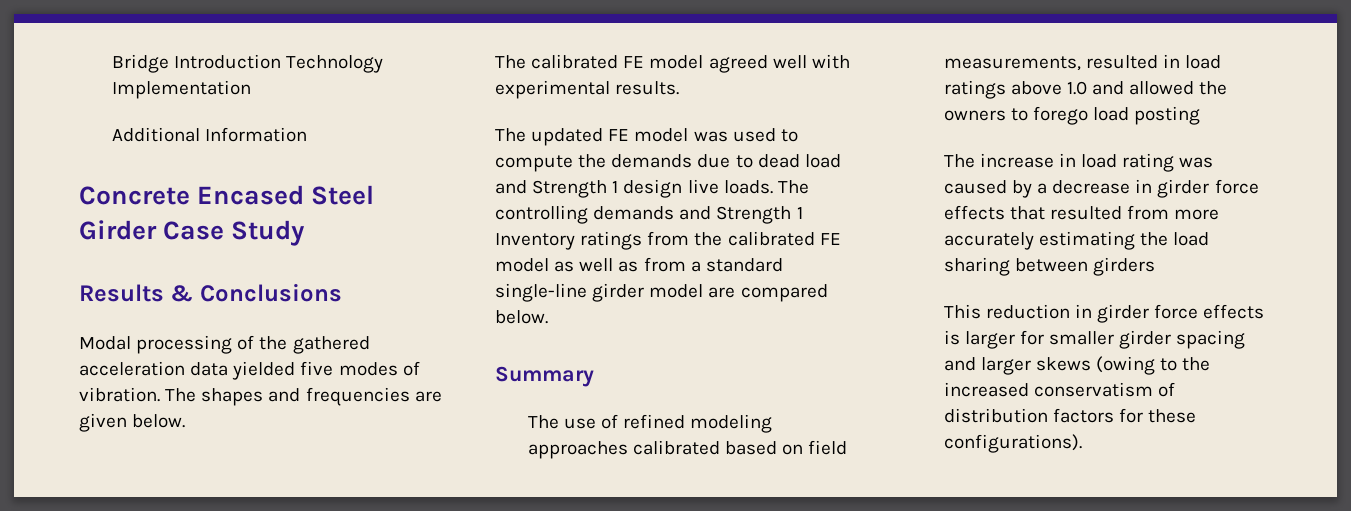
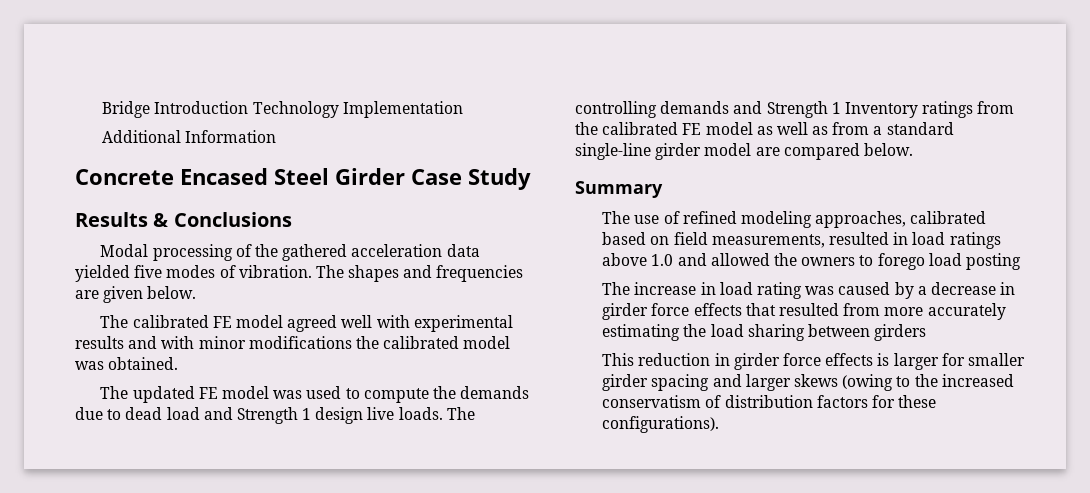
- The calibrated FE model agreed well with experimental results.
+ The calibrated FE model agreed well with experimental results and with minor modifications the calibrated model was obtained.
- The use of refined modeling approaches calibrated based on field measurements, resulted in load ratings above 1.0 and allowed the owners to forego load posting
+ The use of refined modeling approaches, calibrated based on field measurements, resulted in load ratings above 1.0 and allowed the owners to forego load posting

